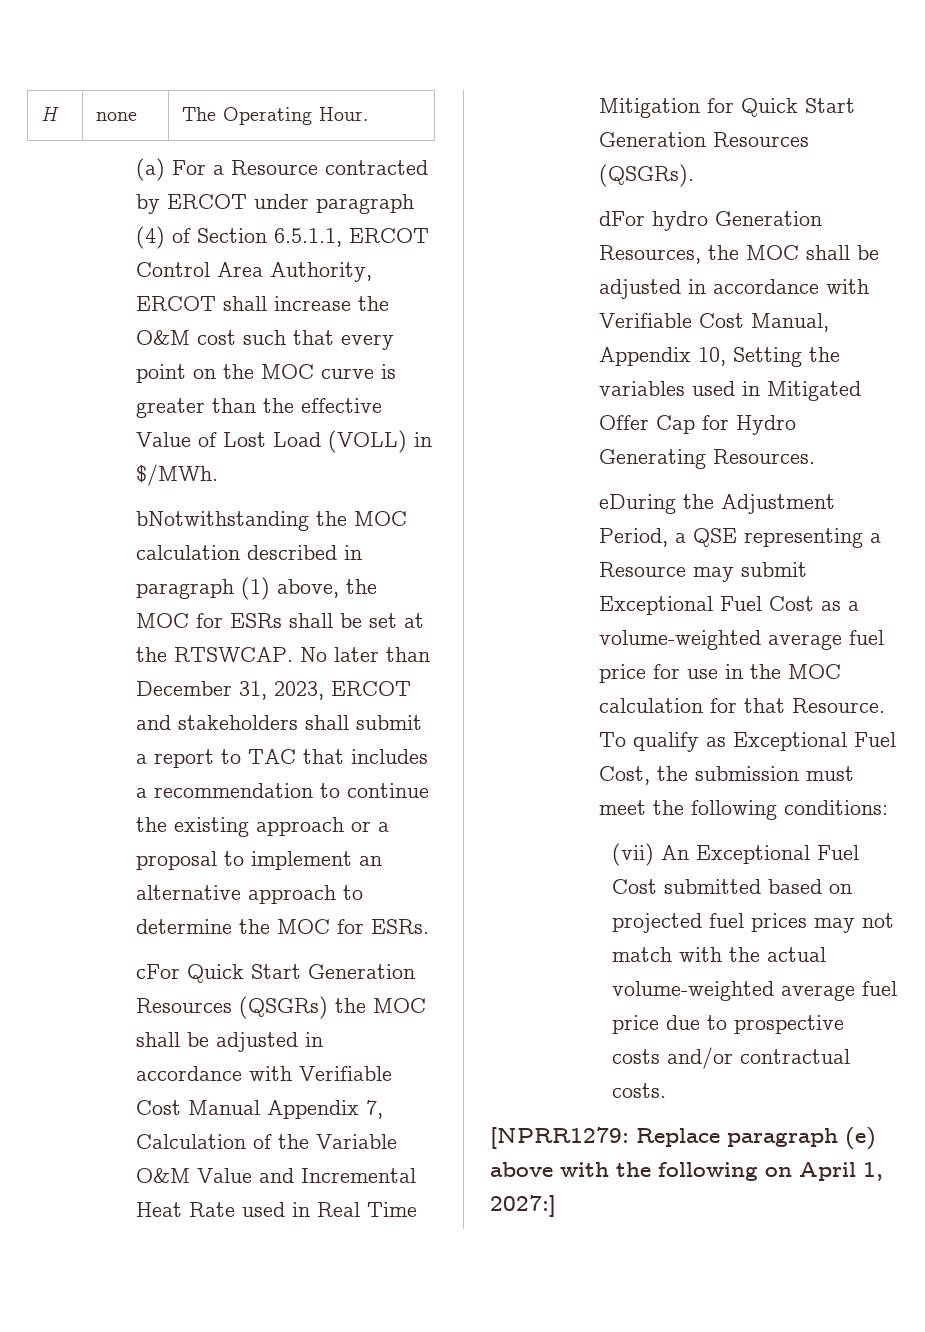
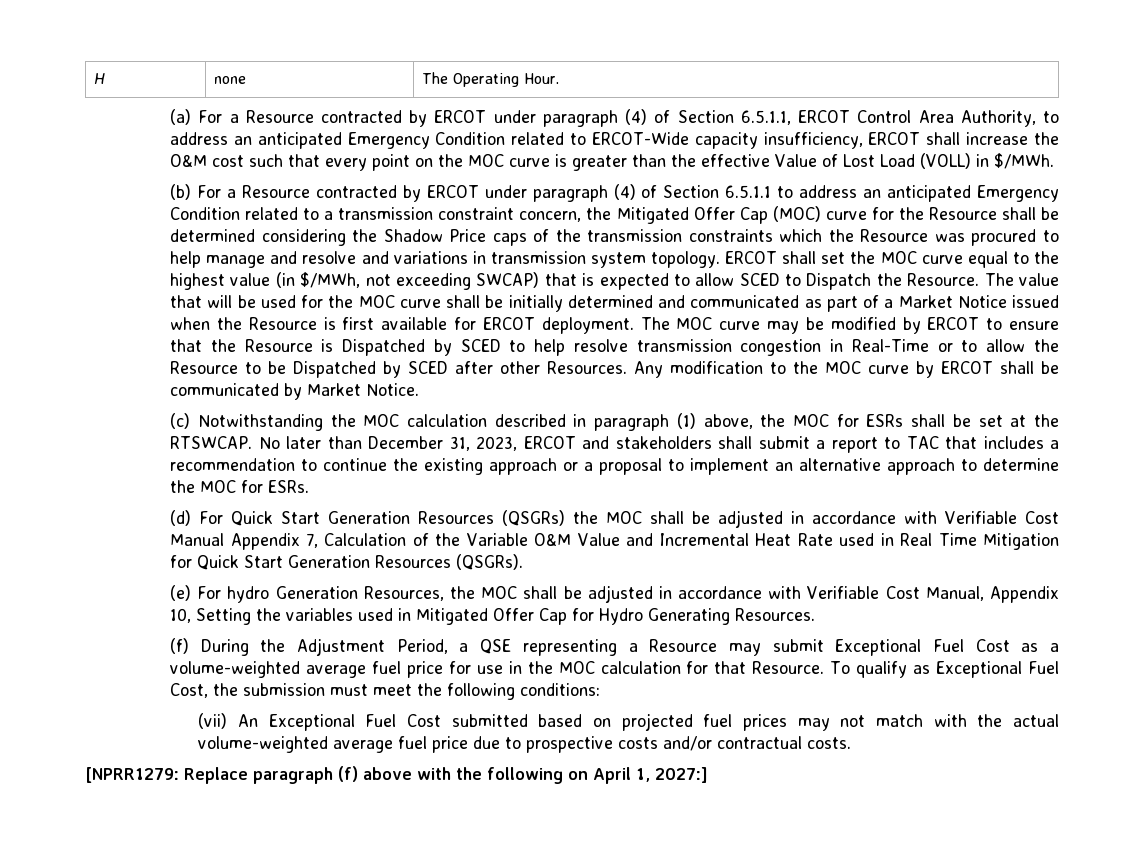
- (a) For a Resource contracted by ERCOT under paragraph (4) of Section 6.5.1.1, ERCOT Control Area Authority, ERCOT shall increase the O&M cost such that every point on the MOC curve is greater than the effective Value of Lost Load (VOLL) in $/MWh.
+ (a) For a Resource contracted by ERCOT under paragraph (4) of Section 6.5.1.1, ERCOT Control Area Authority, to address an anticipated Emergency Condition related to ERCOT-Wide capacity insufficiency, ERCOT shall increase the O&M cost such that every point on the MOC curve is greater than the effective Value of Lost Load (VOLL) in $/MWh.
- bNotwithstanding the MOC calculation described in paragraph (1) above, the MOC for ESRs shall be set at the RTSWCAP.
+ (b) For a Resource contracted by ERCOT under paragraph (4) of Section 6.5.1.1 to address an anticipated Emergency Condition related to a transmission constraint concern, the Mitigated Offer Cap (MOC) curve for the Resource shall be determined considering the Shadow Price caps of the transmission constraints which the Resource was procured to help manage and resolve and variations in transmission system topology. ERCOT shall set the MOC curve equal to the highest value (in $/MWh, not exceeding SWCAP) that is expected to allow SCED to Dispatch the Resource. The value that will be used for the MOC curve shall be initially determined and communicated as part of a Market Notice issued when the Resource is first available for ERCOT deployment. The MOC curve may be modified by ERCOT to ensure that the Resource is Dispatched by SCED to help resolve transmission congestion in Real-Time or to allow the Resource to be Dispatched by SCED after other Resources. Any modification to the MOC curve by ERCOT shall be communicated by Market Notice.
+ (c) Notwithstanding the MOC calculation described in paragraph (1) above, the MOC for ESRs shall be set at the RTSWCAP.
- cFor Quick Start Generation Resources (QSGRs) the MOC shall be adjusted in accordance with Verifiable Cost Manual Appendix 7, Calculation of the Variable O&M Value and Incremental Heat Rate used in Real Time Mitigation for Quick Start Generation Resources (QSGRs).
+ (d) For Quick Start Generation Resources (QSGRs) the MOC shall be adjusted in accordance with Verifiable Cost Manual Appendix 7, Calculation of the Variable O&M Value and Incremental Heat Rate used in Real Time Mitigation for Quick Start Generation Resources (QSGRs).
- dFor hydro Generation Resources, the MOC shall be adjusted in accordance with Verifiable Cost Manual, Appendix 10, Setting the variables used in Mitigated Offer Cap for Hydro Generating Resources.
+ (e) For hydro Generation Resources, the MOC shall be adjusted in accordance with Verifiable Cost Manual, Appendix 10, Setting the variables used in Mitigated Offer Cap for Hydro Generating Resources.
- eDuring the Adjustment Period, a QSE representing a Resource may submit Exceptional Fuel Cost as a volume-weighted average fuel price for use in the MOC calculation for that Resource.
+ (f) During the Adjustment Period, a QSE representing a Resource may submit Exceptional Fuel Cost as a volume-weighted average fuel price for use in the MOC calculation for that Resource.
- [NPRR1279: Replace paragraph (e) above with the following on April 1, 2027:]
+ [NPRR1279: Replace paragraph (f) above with the following on April 1, 2027:]

